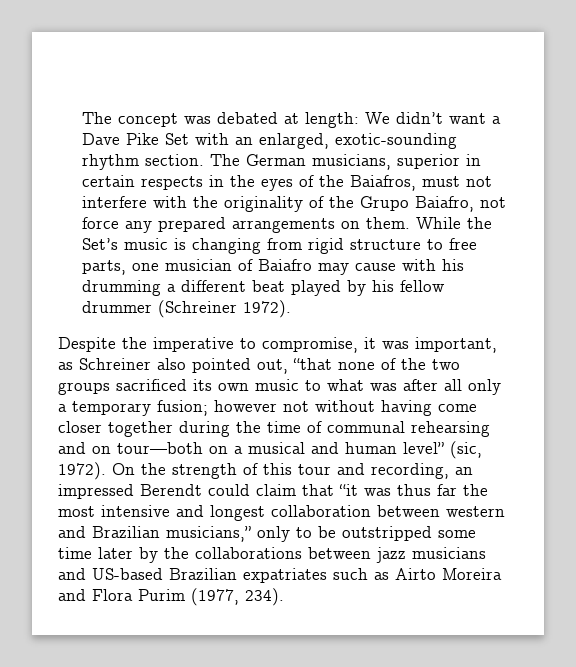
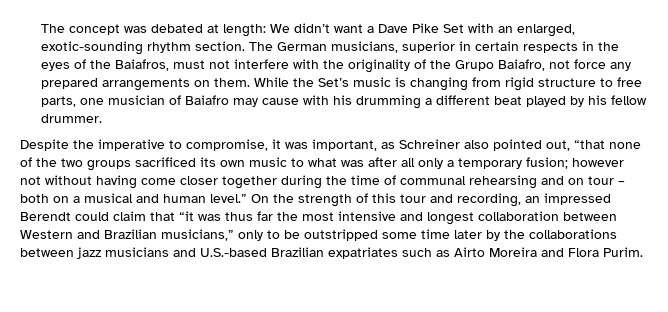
- While the Set’s music is changing from rigid structure to free parts, one musician of Baiafro may cause with his drumming a different beat played by his fellow drummer (Schreiner 1972).
+ While the Set’s music is changing from rigid structure to free parts, one musician of Baiafro may cause with his drumming a different beat played by his fellow drummer.
- Despite the imperative to compromise, it was important, as Schreiner also pointed out, “that none of the two groups sacrificed its own music to what was after all only a temporary fusion; however not without having come closer together during the time of communal rehearsing and on tour—both on a musical and human level” (sic, 1972).
+ Despite the imperative to compromise, it was important, as Schreiner also pointed out, “that none of the two groups sacrificed its own music to what was after all only a temporary fusion; however not without having come closer together during the time of communal rehearsing and on tour – both on a musical and human level.”
- On the strength of this tour and recording, an impressed Berendt could claim that “it was thus far the most intensive and longest collaboration between western and Brazilian musicians,” only to be outstripped some time later by the collaborations between jazz musicians and US-based Brazilian expatriates such as Airto Moreira and Flora Purim (1977, 234).
+ On the strength of this tour and recording, an impressed Berendt could claim that “it was thus far the most intensive and longest collaboration between Western and Brazilian musicians,” only to be outstripped some time later by the collaborations between jazz musicians and U.S.-based Brazilian expatriates such as Airto Moreira and Flora Purim.

